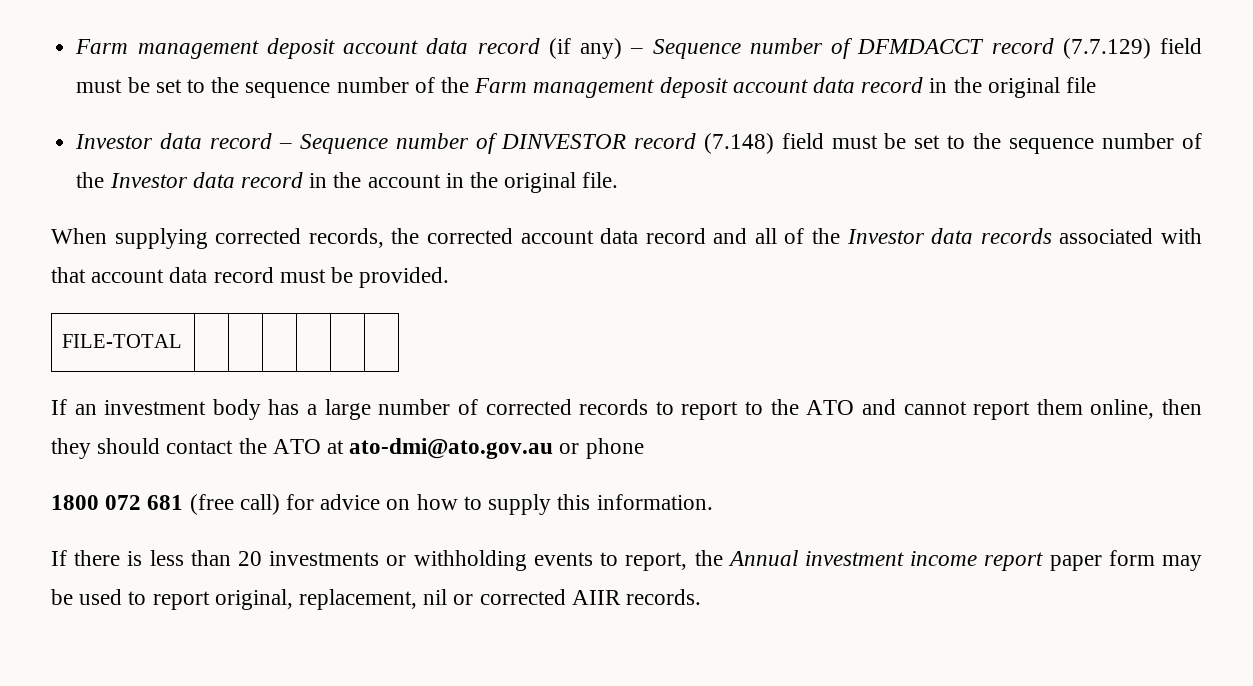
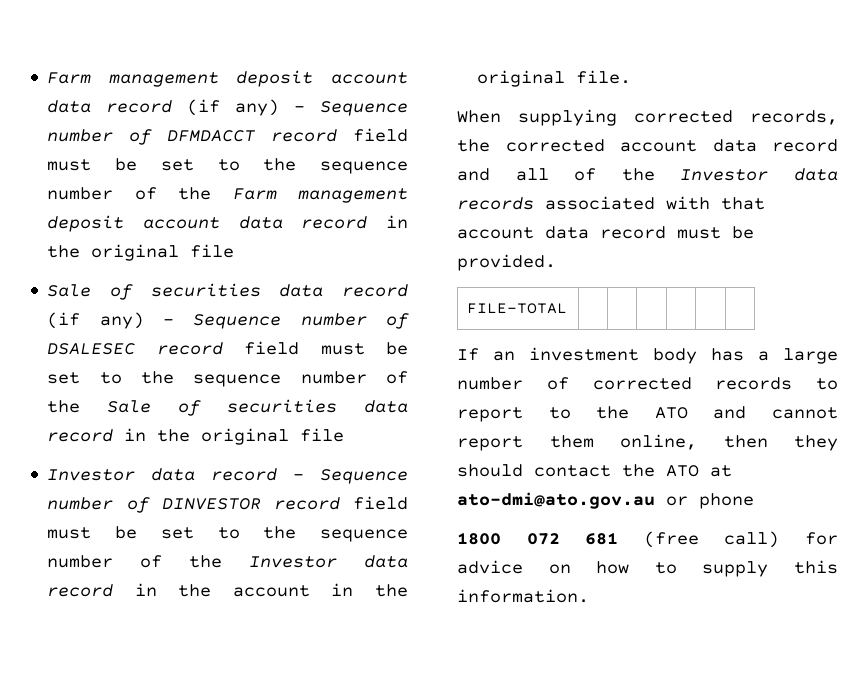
- Farm management deposit account data record (if any) – Sequence number of DFMDACCT record (7.7.129) field must be set to the sequence number of the Farm management deposit account data record in the original file
+ Farm management deposit account data record (if any) – Sequence number of DFMDACCT record field must be set to the sequence number of the Farm management deposit account data record in the original file
+ Sale of securities data record (if any) – Sequence number of DSALESEC record field must be set to the sequence number of the Sale of securities data record in the original file
- Investor data record – Sequence number of DINVESTOR record (7.148) field must be set to the sequence number of the Investor data record in the account in the original file.
+ Investor data record – Sequence number of DINVESTOR record field must be set to the sequence number of the Investor data record in the account in the original file.
- If there is less than 20 investments or withholding events to report, the Annual investment income report paper form may be used to report original, replacement, nil or corrected AIIR records.

